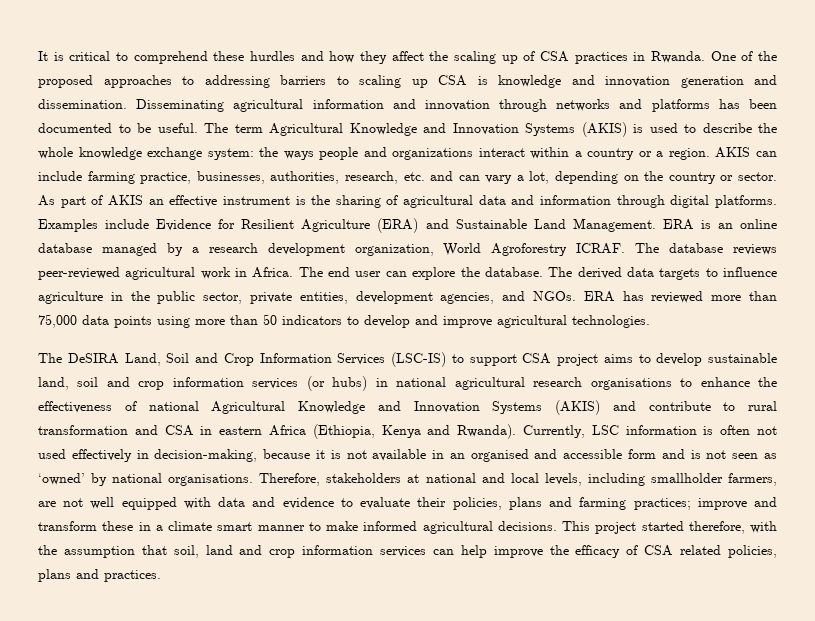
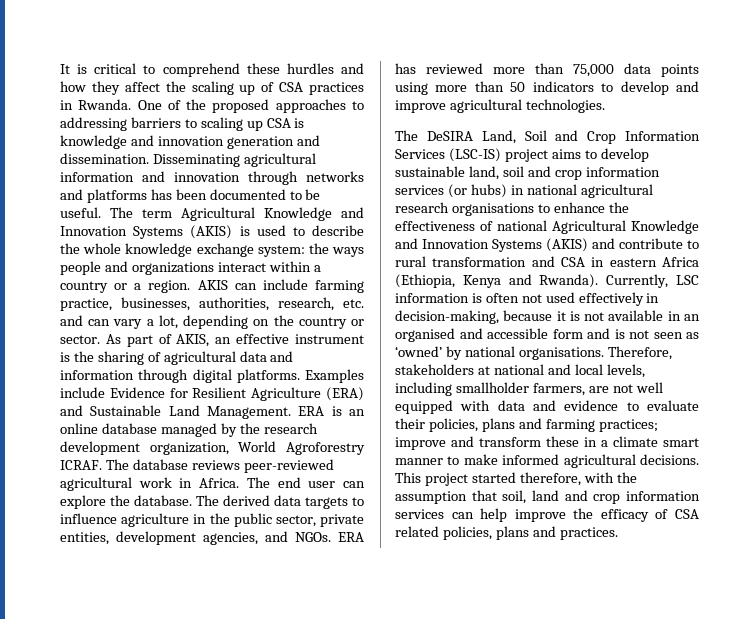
- As part of AKIS an effective instrument is the sharing of agricultural data and information through digital platforms.
+ As part of AKIS, an effective instrument is the sharing of agricultural data and information through digital platforms.
- ERA is an online database managed by a research development organization, World Agroforestry ICRAF.
+ ERA is an online database managed by the research development organization, World Agroforestry ICRAF.
- The DeSIRA Land, Soil and Crop Information Services (LSC-IS) to support CSA project aims to develop sustainable land, soil and crop information services (or hubs) in national agricultural research organisations to enhance the effectiveness of national Agricultural Knowledge and Innovation Systems (AKIS) and contribute to rural transformation and CSA in eastern Africa (Ethiopia, Kenya and Rwanda).
+ The DeSIRA Land, Soil and Crop Information Services (LSC-IS) project aims to develop sustainable land, soil and crop information services (or hubs) in national agricultural research organisations to enhance the effectiveness of national Agricultural Knowledge and Innovation Systems (AKIS) and contribute to rural transformation and CSA in eastern Africa (Ethiopia, Kenya and Rwanda).

